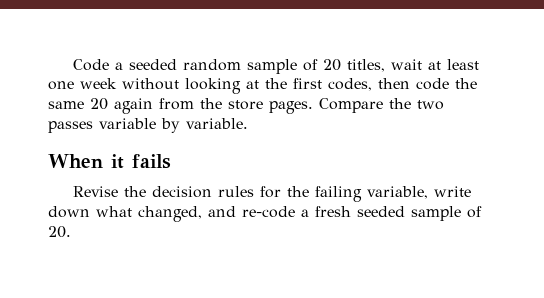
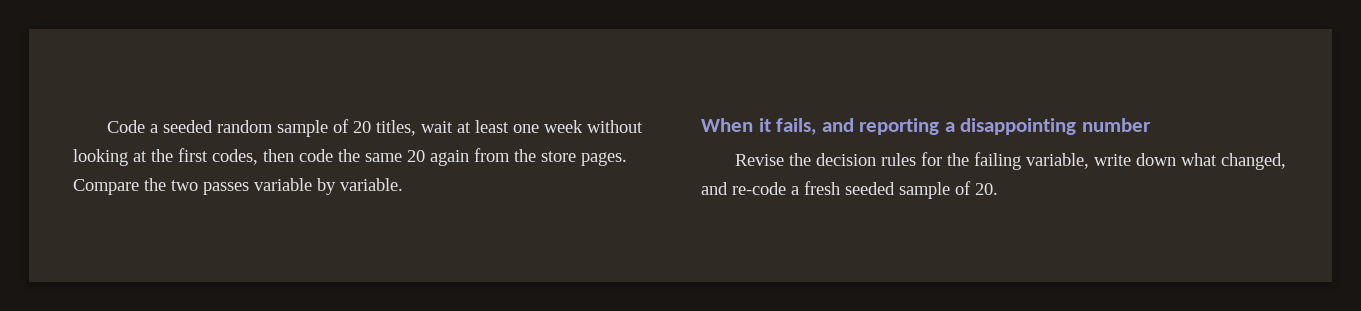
- When it fails
+ When it fails, and reporting a disappointing number

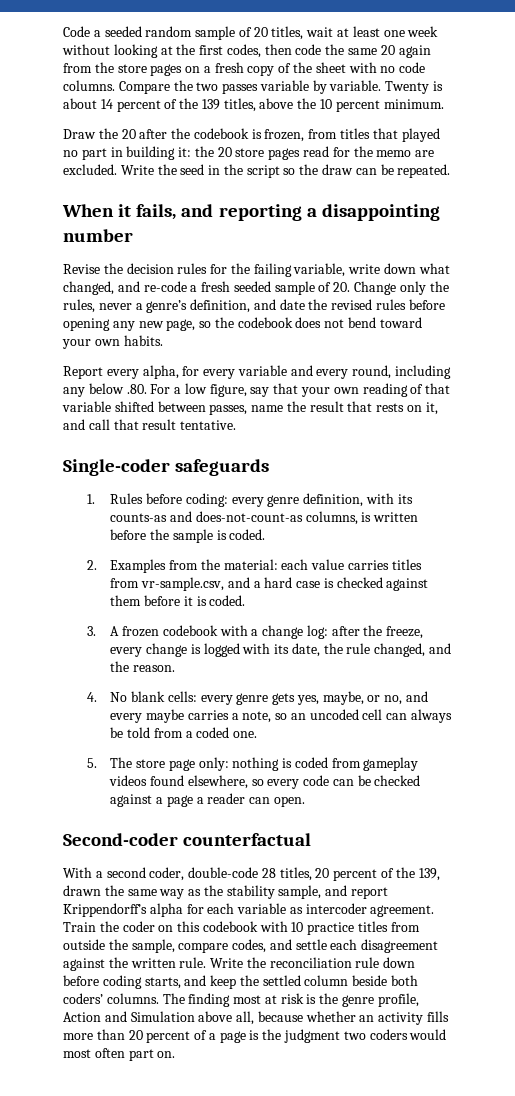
- Code a seeded random sample of 20 titles, wait at least one week without looking at the first codes, then code the same 20 again from the store pages.
+ Code a seeded random sample of 20 titles, wait at least one week without looking at the first codes, then code the same 20 again from the store pages on a fresh copy of the sheet with no code columns.
+ Twenty is about 14 percent of the 139 titles, above the 10 percent minimum.
+ Draw the 20 after the codebook is frozen, from titles that played no part in building it: the 20 store pages read for the memo are excluded. Write the seed in the script so the draw can be repeated.
- Revise the decision rules for the failing variable, write down what changed, and re-code a fresh seeded sample of 20.
+ Revise the decision rules for the failing variable, write down what changed, and re-code a fresh seeded sample of 20. Change only the rules, never a genre’s definition, and date the revised rules before opening any new page, so the codebook does not bend toward your own habits.
+ Report every alpha, for every variable and every round, including any below .80. For a low figure, say that your own reading of that variable shifted between passes, name the result that rests on it, and call that result tentative.
+ Single-coder safeguards
+ 1. Rules before coding: every genre definition, with its counts-as and does-not-count-as columns, is written before the sample is coded.
+ 2. Examples from the material: each value carries titles from vr-sample.csv, and a hard case is checked against them before it is coded.
+ 3. A frozen codebook with a change log: after the freeze, every change is logged with its date, the rule changed, and the reason.
+ 4. No blank cells: every genre gets yes, maybe, or no, and every maybe carries a note, so an uncoded cell can always be told from a coded one.
+ 5. The store page only: nothing is coded from gameplay videos found elsewhere, so every code can be checked against a page a reader can open.
+ Second-coder counterfactual
+ With a second coder, double-code 28 titles, 20 percent of the 139, drawn the same way as the stability sample, and report Krippendorff’s alpha for each variable as intercoder agreement. Train the coder on this codebook with 10 practice titles from outside the sample, compare codes, and settle each disagreement against the written rule. Write the reconciliation rule down before coding starts, and keep the settled column beside both coders’ columns. The finding most at risk is the genre profile, Action and Simulation above all, because whether an activity fills more than 20 percent of a page is the judgment two coders would most often part on.

